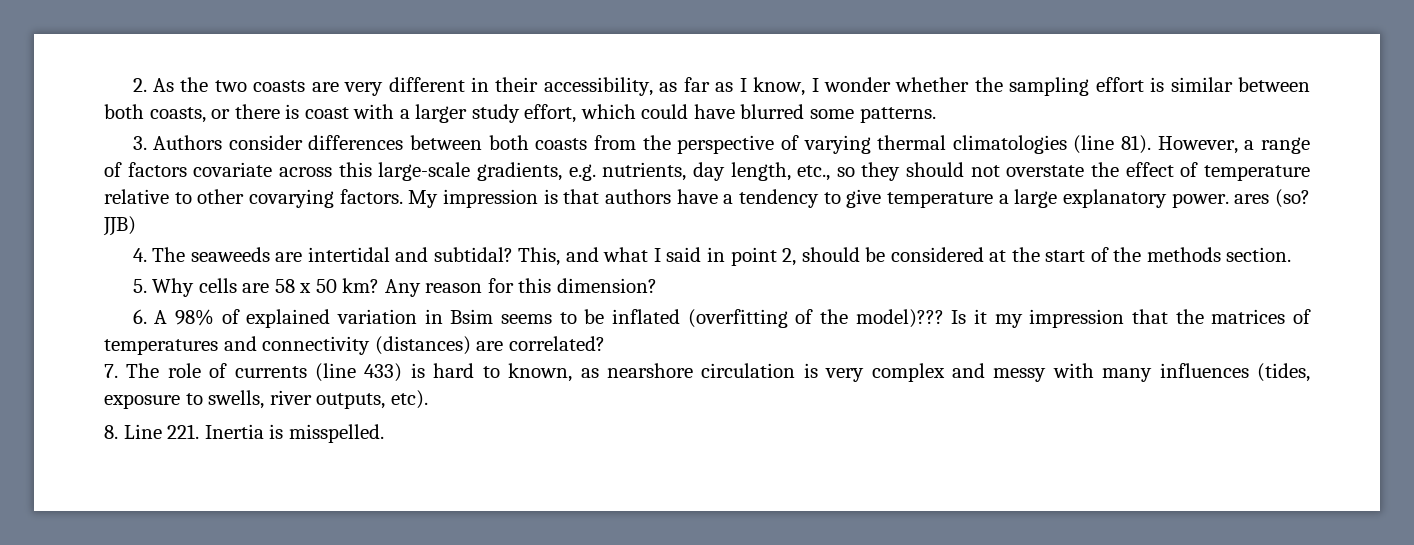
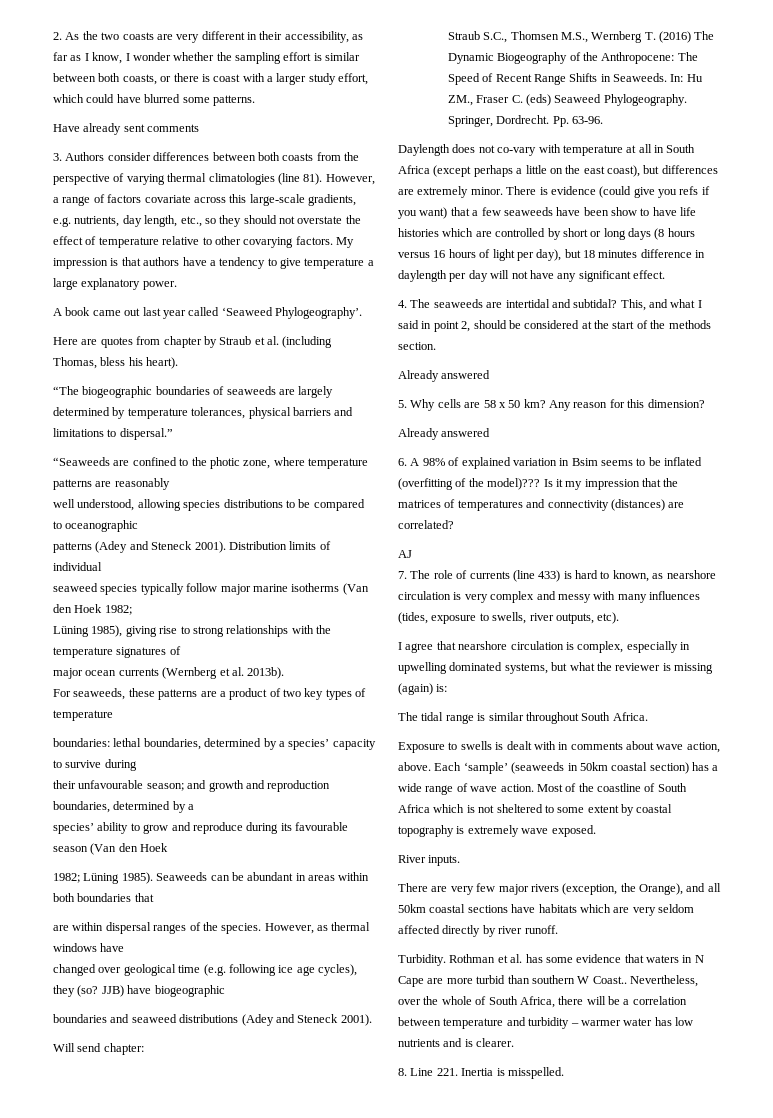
+ Have already sent comments
- My impression is that authors have a tendency to give temperature a large explanatory power. ares (so? JJB)
+ My impression is that authors have a tendency to give temperature a large explanatory power.
+ A book came out last year called ‘Seaweed Phylogeography’.
+ Here are quotes from chapter by Straub et al. (including Thomas, bless his heart).
+ “The biogeographic boundaries of seaweeds are largely determined by temperature tolerances, physical barriers and limitations to dispersal.”
+ “Seaweeds are confined to the photic zone, where temperature patterns are reasonably
+ well understood, allowing species distributions to be compared to oceanographic
+ patterns (Adey and Steneck 2001). Distribution limits of individual
+ seaweed species typically follow major marine isotherms (Van den Hoek 1982;
+ Lüning 1985), giving rise to strong relationships with the temperature signatures of
+ major ocean currents (Wernberg et al. 2013b).
+ For seaweeds, these patterns are a product of two key types of temperature
+ boundaries: lethal boundaries, determined by a species’ capacity to survive during
+ their unfavourable season; and growth and reproduction boundaries, determined by a
+ species’ ability to grow and reproduce during its favourable season (Van den Hoek
+ 1982; Lüning 1985). Seaweeds can be abundant in areas within both boundaries that
+ are within dispersal ranges of the species. However, as thermal windows have
+ changed over geological time (e.g. following ice age cycles), they (so? JJB) have biogeographic
+ boundaries and seaweed distributions (Adey and Steneck 2001).
+ Will send chapter:
+ Straub S.C., Thomsen M.S., Wernberg T. (2016) The Dynamic Biogeography of the Anthropocene: The Speed of Recent Range Shifts in Seaweeds. In: Hu ZM., Fraser C. (eds) Seaweed Phylogeography. Springer, Dordrecht. Pp. 63-96.
+ Daylength does not co-vary with temperature at all in South Africa (except perhaps a little on the east coast), but differences are extremely minor. There is evidence (could give you refs if you want) that a few seaweeds have been show to have life histories which are controlled by short or long days (8 hours versus 16 hours of light per day), but 18 minutes difference in daylength per day will not have any significant effect.
  This, and what I said in point 2, should be considered at the start of the methods section.
+ Already answered
  Any reason for this dimension?
+ Already answered
+ AJ
+ I agree that nearshore circulation is complex, especially in upwelling dominated systems, but what the reviewer is missing (again) is:
+ The tidal range is similar throughout South Africa.
+ Exposure to swells is dealt with in comments about wave action, above. Each ‘sample’ (seaweeds in 50km coastal section) has a wide range of wave action. Most of the coastline of South Africa which is not sheltered to some extent by coastal topography is extremely wave exposed.
+ River inputs.
+ There are very few major rivers (exception, the Orange), and all 50km coastal sections have habitats which are very seldom affected directly by river runoff.
+ Turbidity. Rothman et al. has some evidence that waters in N Cape are more turbid than southern W Coast.. Nevertheless, over the whole of South Africa, there will be a correlation between temperature and turbidity – warmer water has low nutrients and is clearer.

